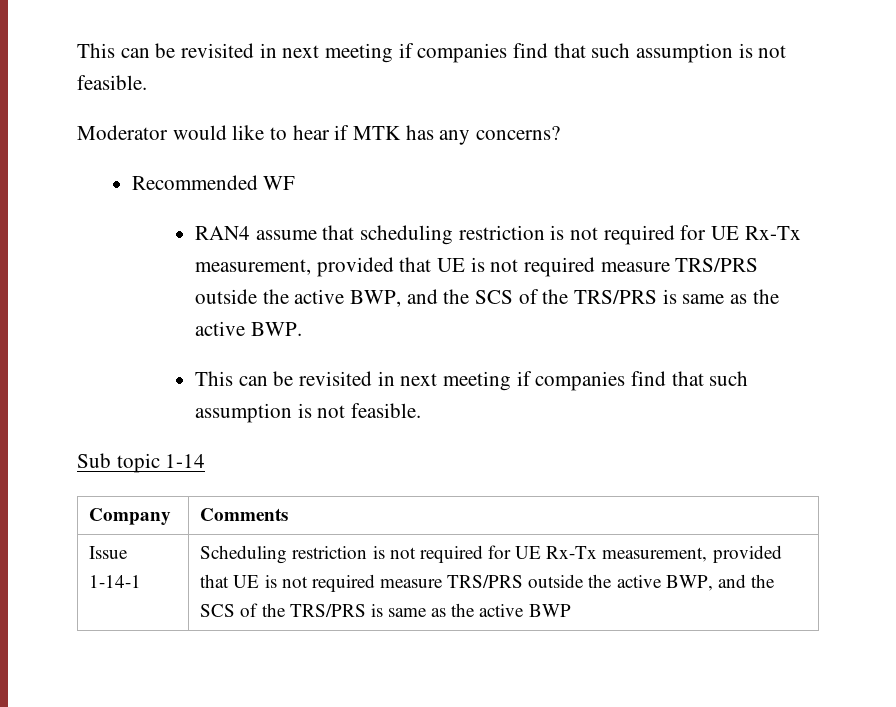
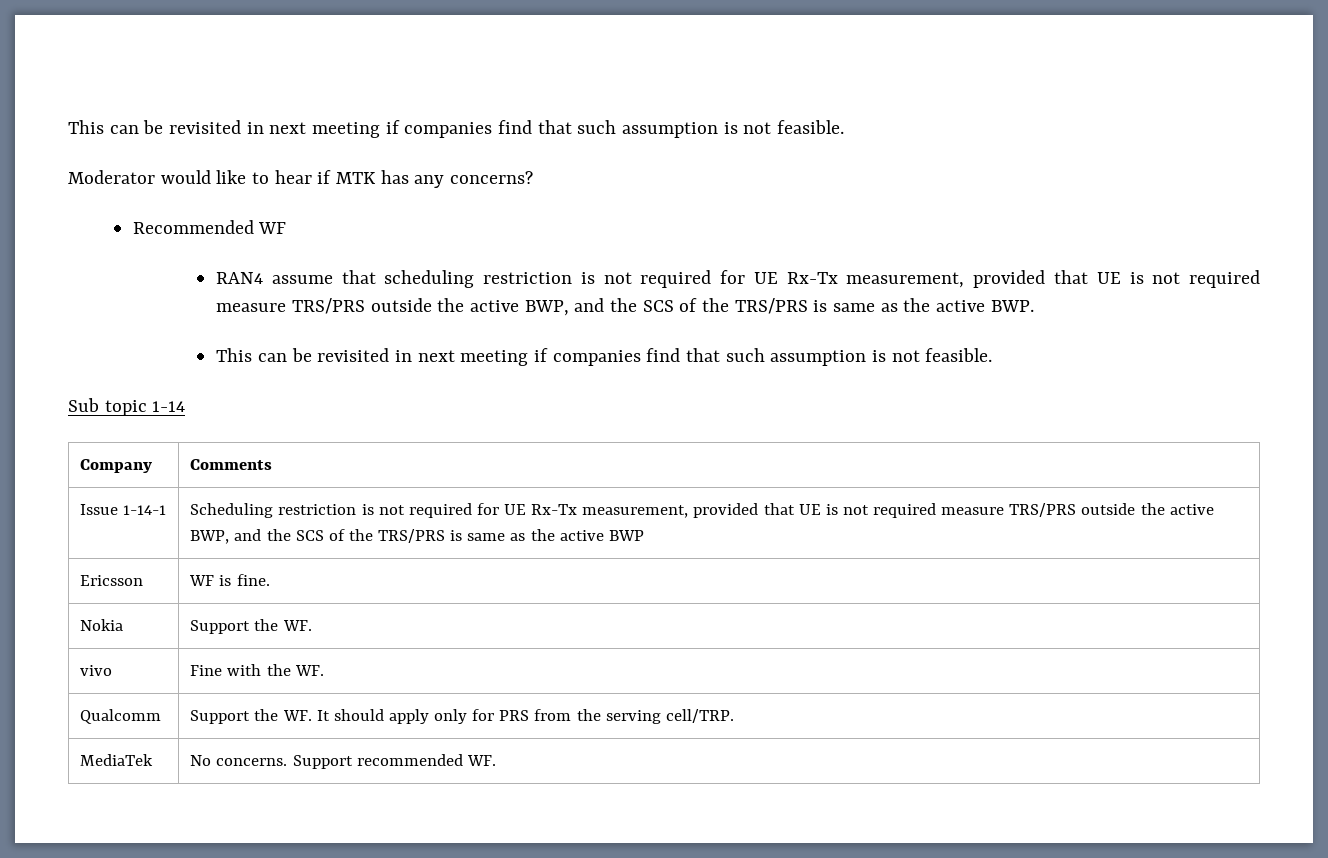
+ Ericsson | WF is fine.
+ Nokia | Support the WF.
+ vivo | Fine with the WF.
+ Qualcomm | Support the WF. It should apply only for PRS from the serving cell/TRP.
+ MediaTek | No concerns. Support recommended WF.

